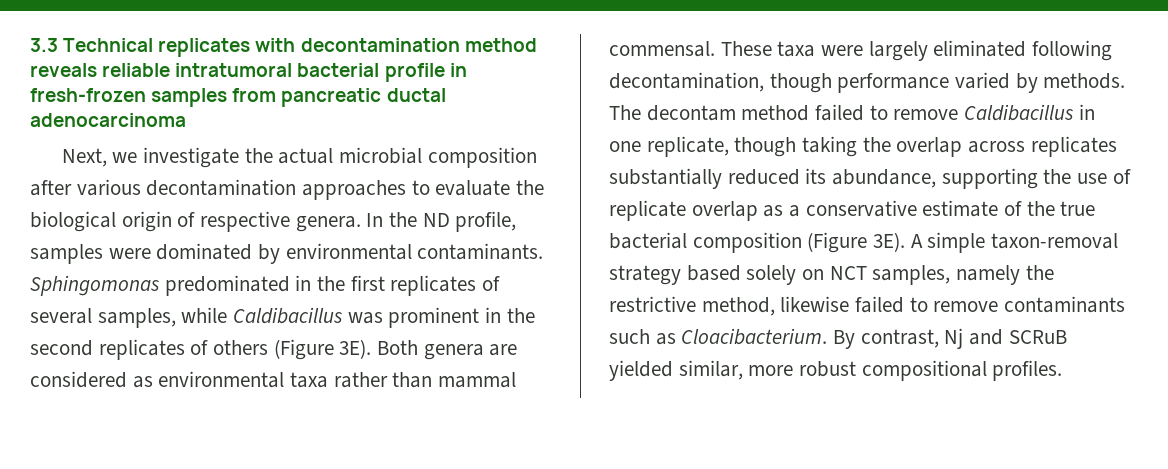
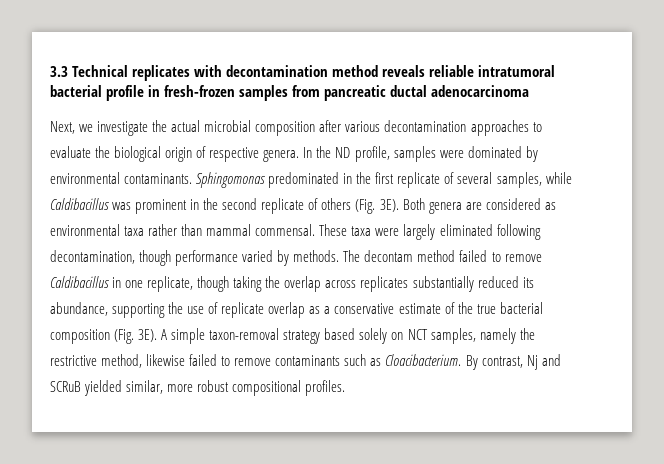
- Sphingomonas predominated in the first replicates of several samples, while Caldibacillus was prominent in the second replicates of others (Figure 3E).
+ Sphingomonas predominated in the first replicate of several samples, while Caldibacillus was prominent in the second replicate of others (Fig. 3E).
- The decontam method failed to remove Caldibacillus in one replicate, though taking the overlap across replicates substantially reduced its abundance, supporting the use of replicate overlap as a conservative estimate of the true bacterial composition (Figure 3E).
+ The decontam method failed to remove Caldibacillus in one replicate, though taking the overlap across replicates substantially reduced its abundance, supporting the use of replicate overlap as a conservative estimate of the true bacterial composition (Fig. 3E).

